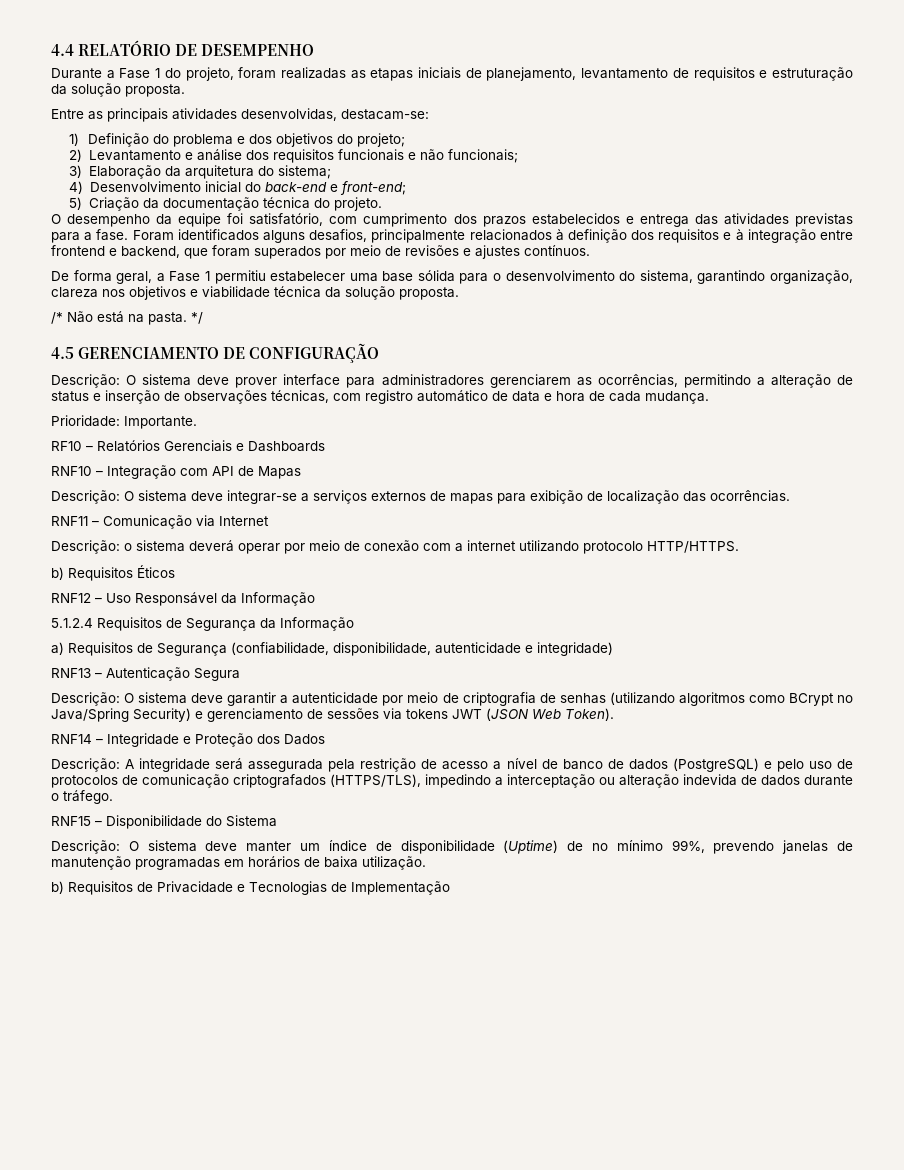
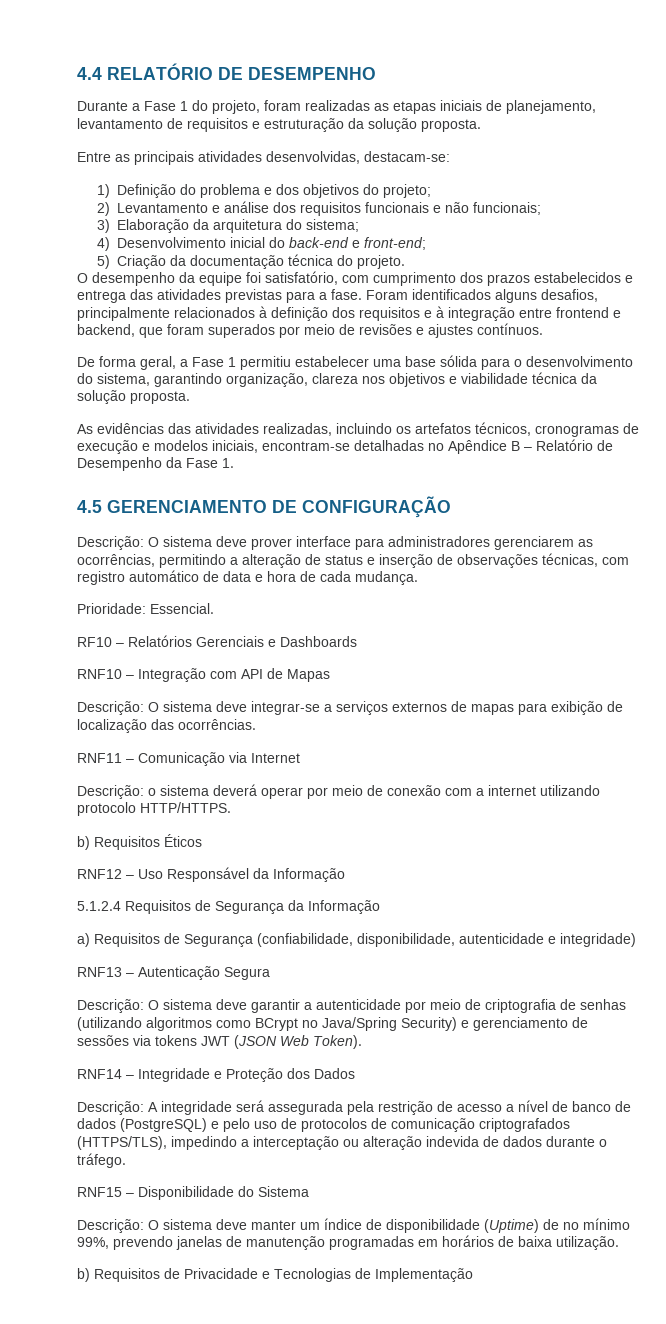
- /* Não está na pasta. */
+ As evidências das atividades realizadas, incluindo os artefatos técnicos, cronogramas de execução e modelos iniciais, encontram-se detalhadas no Apêndice B – Relatório de Desempenho da Fase 1.
- Prioridade: Importante.
+ Prioridade: Essencial.

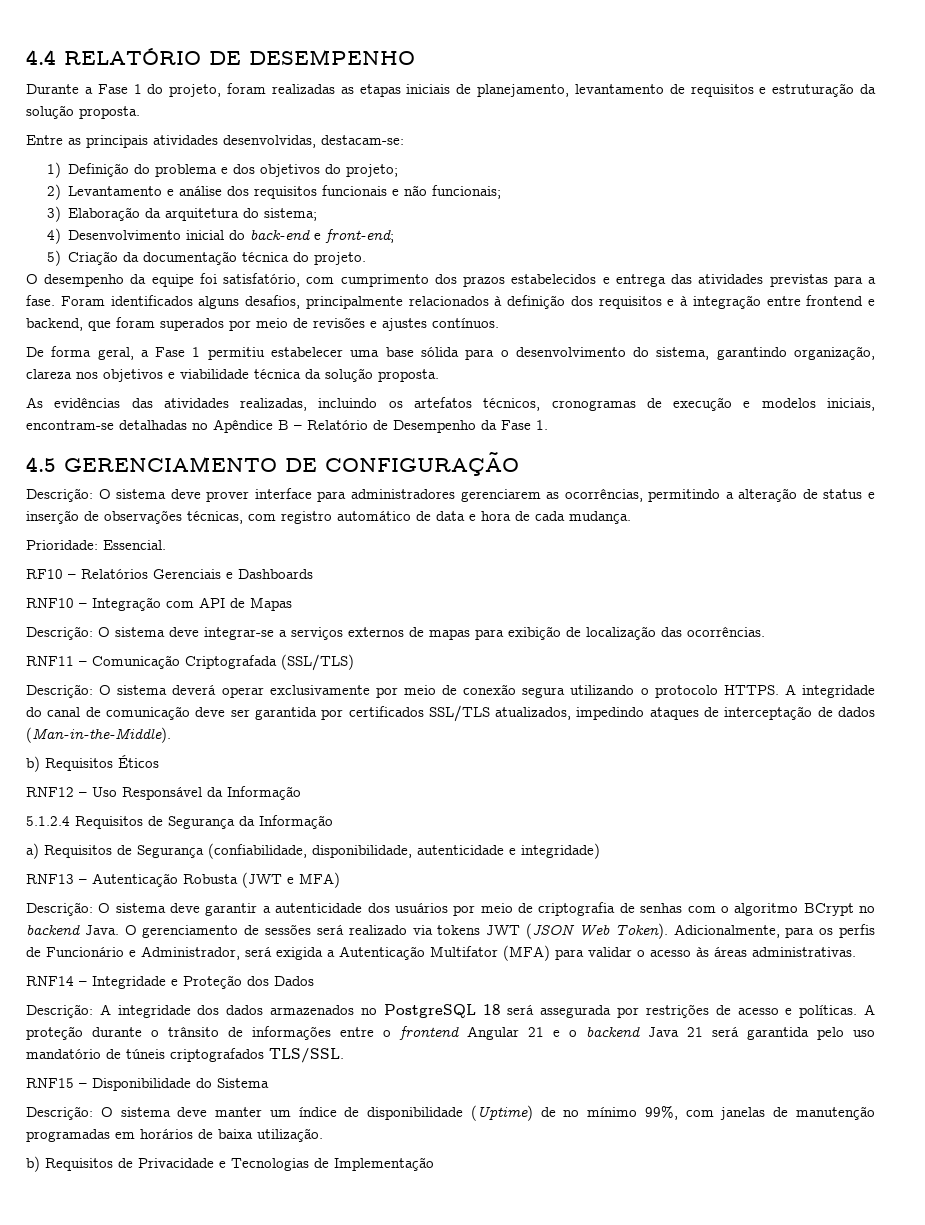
- RNF11 – Comunicação via Internet
- Descrição: o sistema deverá operar por meio de conexão com a internet utilizando protocolo HTTP/HTTPS.
+ RNF11 – Comunicação Criptografada (SSL/TLS)
+ Descrição: O sistema deverá operar exclusivamente por meio de conexão segura utilizando o protocolo HTTPS. A integridade do canal de comunicação deve ser garantida por certificados SSL/TLS atualizados, impedindo ataques de interceptação de dados (Man-in-the-Middle).
- RNF13 – Autenticação Segura
+ RNF13 – Autenticação Robusta (JWT e MFA)
- Descrição: O sistema deve garantir a autenticidade por meio de criptografia de senhas (utilizando algoritmos como BCrypt no Java/Spring Security) e gerenciamento de sessões via tokens JWT (JSON Web Token).
+ Descrição: O sistema deve garantir a autenticidade dos usuários por meio de criptografia de senhas com o algoritmo BCrypt no backend Java. O gerenciamento de sessões será realizado via tokens JWT (JSON Web Token). Adicionalmente, para os perfis de Funcionário e Administrador, será exigida a Autenticação Multifator (MFA) para validar o acesso às áreas administrativas.
- Descrição: A integridade será assegurada pela restrição de acesso a nível de banco de dados (PostgreSQL) e pelo uso de protocolos de comunicação criptografados (HTTPS/TLS), impedindo a interceptação ou alteração indevida de dados durante o tráfego.
+ Descrição: A integridade dos dados armazenados no PostgreSQL 18 será assegurada por restrições de acesso e políticas. A proteção durante o trânsito de informações entre o frontend Angular 21 e o backend Java 21 será garantida pelo uso mandatório de túneis criptografados TLS/SSL.
- Descrição: O sistema deve manter um índice de disponibilidade (Uptime) de no mínimo 99%, prevendo janelas de manutenção programadas em horários de baixa utilização.
+ Descrição: O sistema deve manter um índice de disponibilidade (Uptime) de no mínimo 99%, com janelas de manutenção programadas em horários de baixa utilização.

